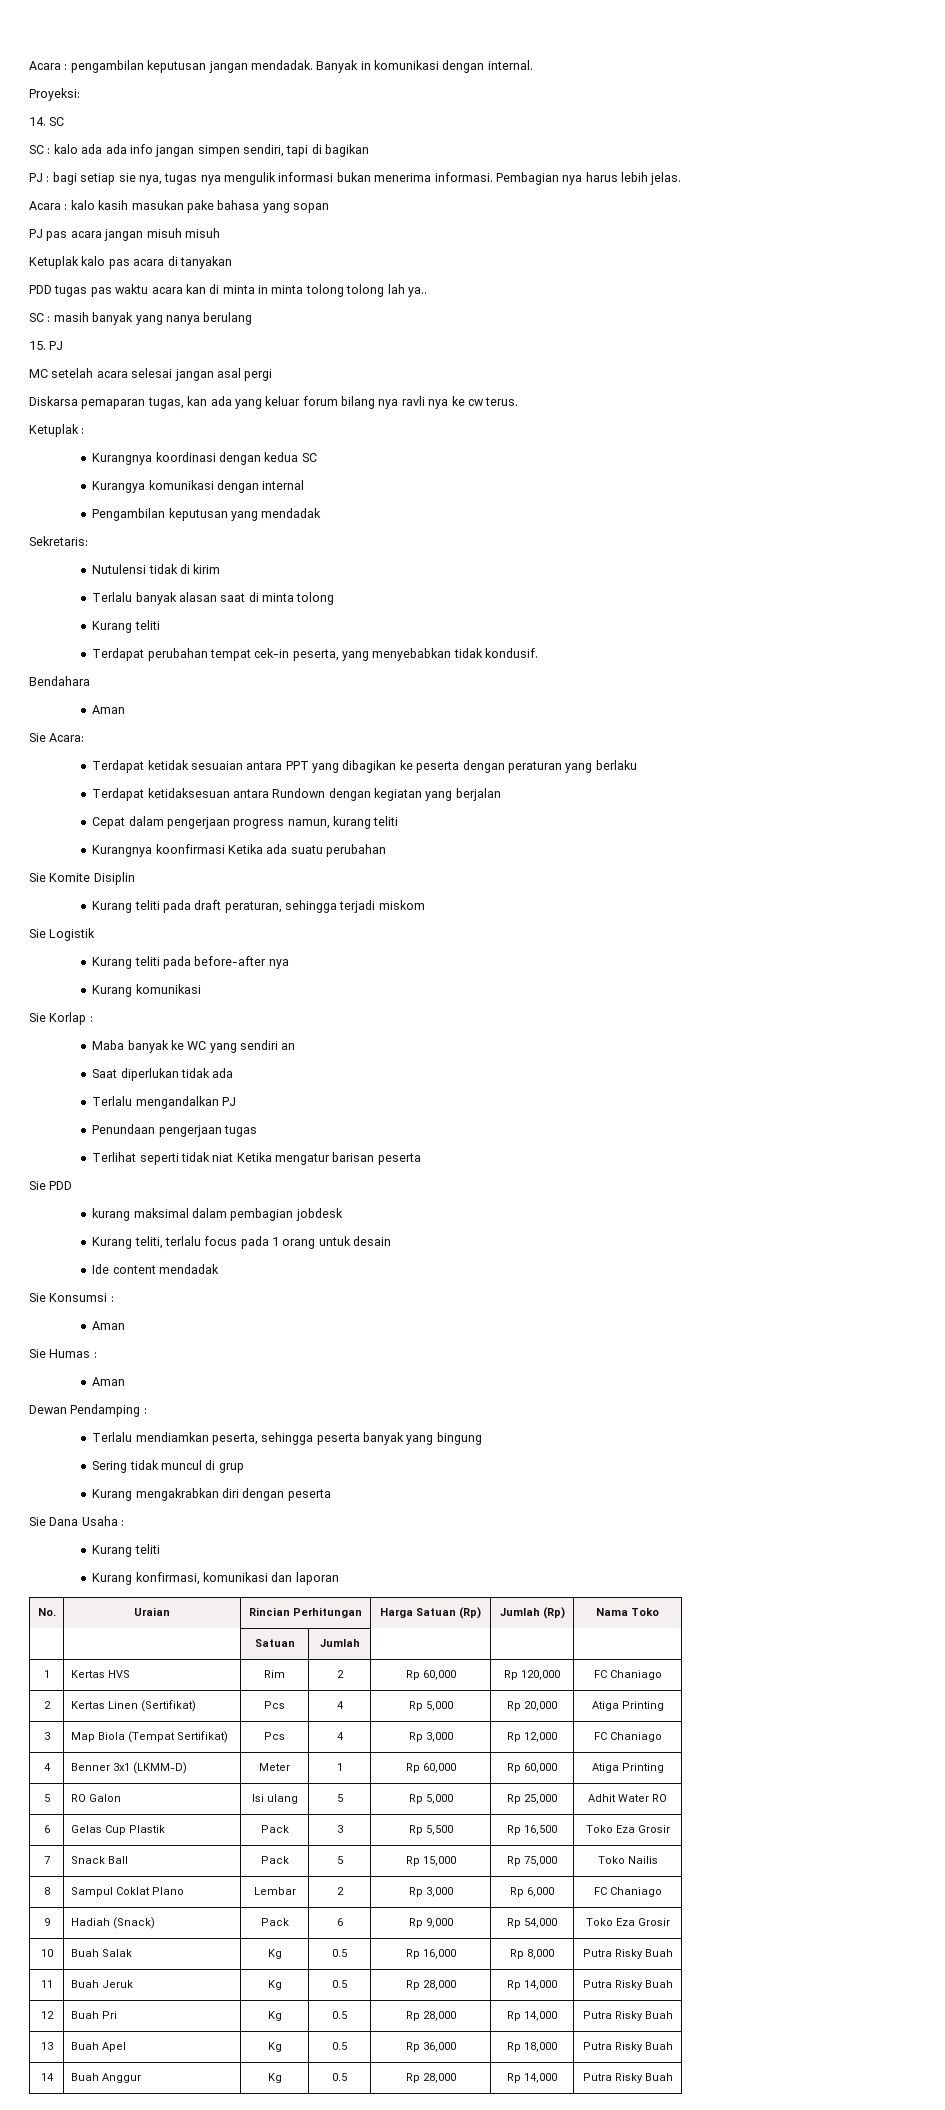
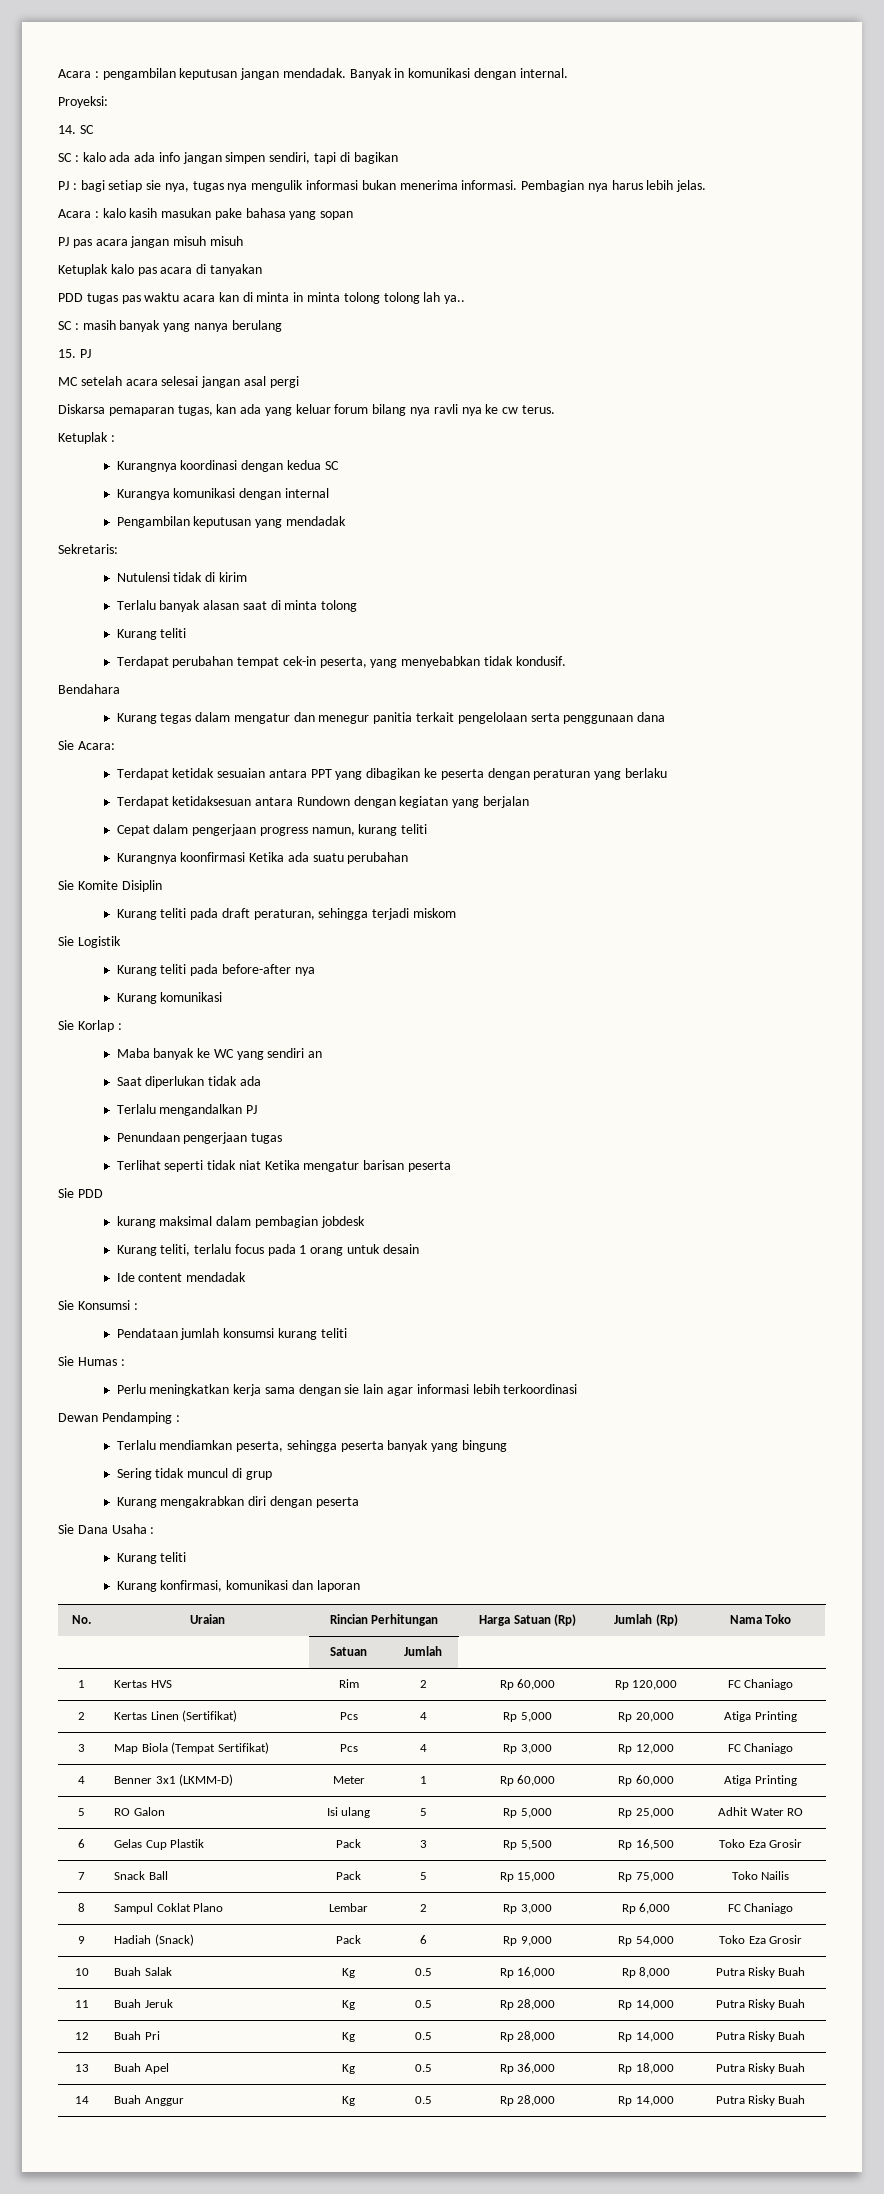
  Bendahara
- Aman
+ Kurang tegas dalam mengatur dan menegur panitia terkait pengelolaan serta penggunaan dana
  Sie Konsumsi :
- Aman
+ Pendataan jumlah konsumsi kurang teliti
  Sie Humas :
- Aman
+ Perlu meningkatkan kerja sama dengan sie lain agar informasi lebih terkoordinasi

